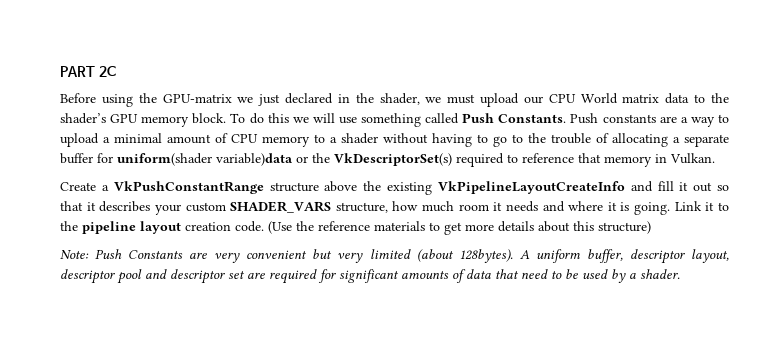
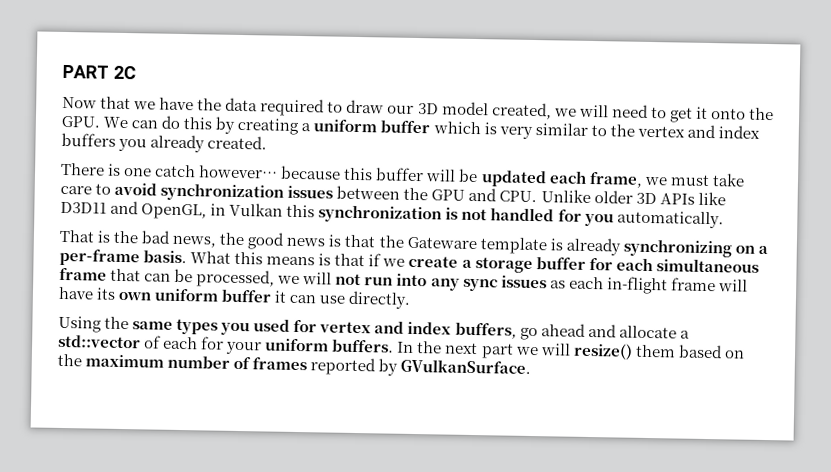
- Before using the GPU-matrix we just declared in the shader, we must upload our CPU World matrix data to the shader’s GPU memory block. To do this we will use something called Push Constants. Push constants are a way to upload a minimal amount of CPU memory to a shader without having to go to the trouble of allocating a separate buffer for uniform(shader variable)data or the VkDescriptorSet(s) required to reference that memory in Vulkan.
- Create a VkPushConstantRange structure above the existing VkPipelineLayoutCreateInfo and fill it out so that it describes your custom SHADER_VARS structure, how much room it needs and where it is going. Link it to the pipeline layout creation code. (Use the reference materials to get more details about this structure)
- Note: Push Constants are very convenient but very limited (about 128bytes). A uniform buffer, descriptor layout, descriptor pool and descriptor set are required for significant amounts of data that need to be used by a shader.
+ Now that we have the data required to draw our 3D model created, we will need to get it onto the GPU. We can do this by creating a uniform buffer which is very similar to the vertex and index buffers you already created.
+ There is one catch however… because this buffer will be updated each frame, we must take care to avoid synchronization issues between the GPU and CPU. Unlike older 3D APIs like D3D11 and OpenGL, in Vulkan this synchronization is not handled for you automatically.
+ That is the bad news, the good news is that the Gateware template is already synchronizing on a per-frame basis. What this means is that if we create a storage buffer for each simultaneous frame that can be processed, we will not run into any sync issues as each in-flight frame will have its own uniform buffer it can use directly.
+ Using the same types you used for vertex and index buffers, go ahead and allocate a std::vector of each for your uniform buffers. In the next part we will resize() them based on the maximum number of frames reported by GVulkanSurface.

